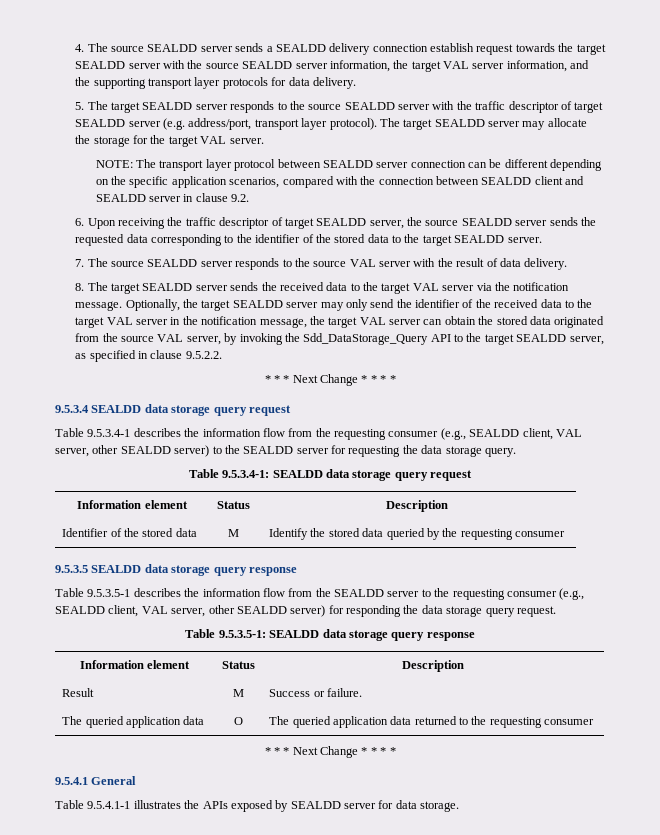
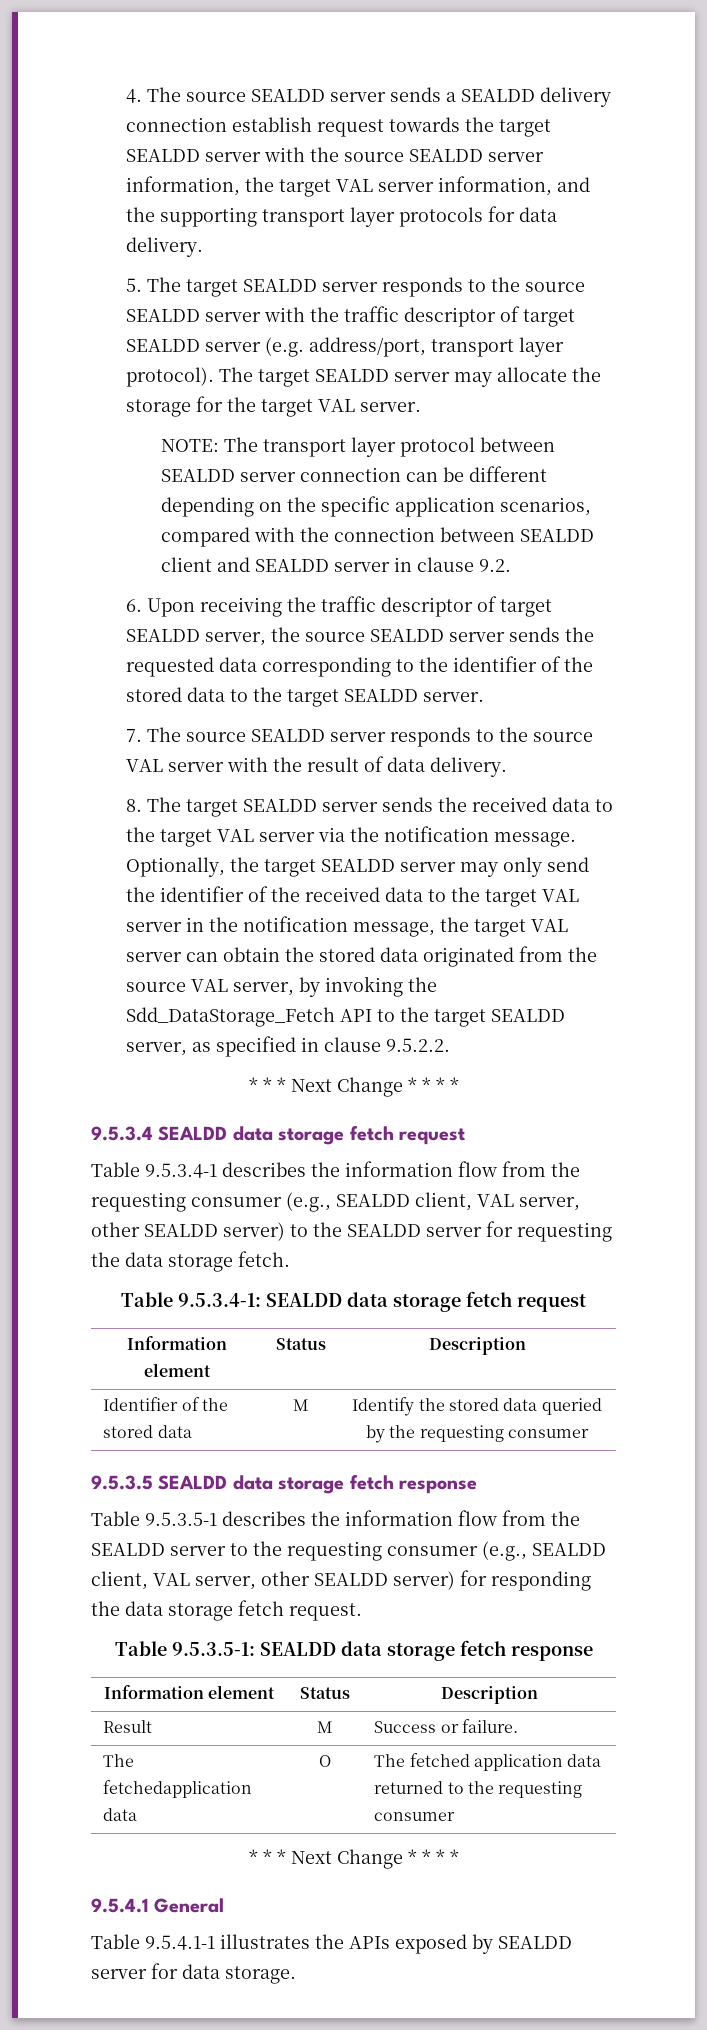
- Optionally, the target SEALDD server may only send the identifier of the received data to the target VAL server in the notification message, the target VAL server can obtain the stored data originated from the source VAL server, by invoking the Sdd_DataStorage_Query API to the target SEALDD server, as specified in clause 9.5.2.2.
+ Optionally, the target SEALDD server may only send the identifier of the received data to the target VAL server in the notification message, the target VAL server can obtain the stored data originated from the source VAL server, by invoking the Sdd_DataStorage_Fetch API to the target SEALDD server, as specified in clause 9.5.2.2.
- 9.5.3.4 SEALDD data storage query request
+ 9.5.3.4 SEALDD data storage fetch request
- Table 9.5.3.4-1 describes the information flow from the requesting consumer (e.g., SEALDD client, VAL server, other SEALDD server) to the SEALDD server for requesting the data storage query.
+ Table 9.5.3.4-1 describes the information flow from the requesting consumer (e.g., SEALDD client, VAL server, other SEALDD server) to the SEALDD server for requesting the data storage fetch.
- Table 9.5.3.4-1: SEALDD data storage query request
+ Table 9.5.3.4-1: SEALDD data storage fetch request
- 9.5.3.5 SEALDD data storage query response
+ 9.5.3.5 SEALDD data storage fetch response
- Table 9.5.3.5-1 describes the information flow from the SEALDD server to the requesting consumer (e.g., SEALDD client, VAL server, other SEALDD server) for responding the data storage query request.
+ Table 9.5.3.5-1 describes the information flow from the SEALDD server to the requesting consumer (e.g., SEALDD client, VAL server, other SEALDD server) for responding the data storage fetch request.
- Table 9.5.3.5-1: SEALDD data storage query response
+ Table 9.5.3.5-1: SEALDD data storage fetch response
- The queried application data | O | The queried application data returned to the requesting consumer
+ The fetchedapplication data | O | The fetched application data returned to the requesting consumer

